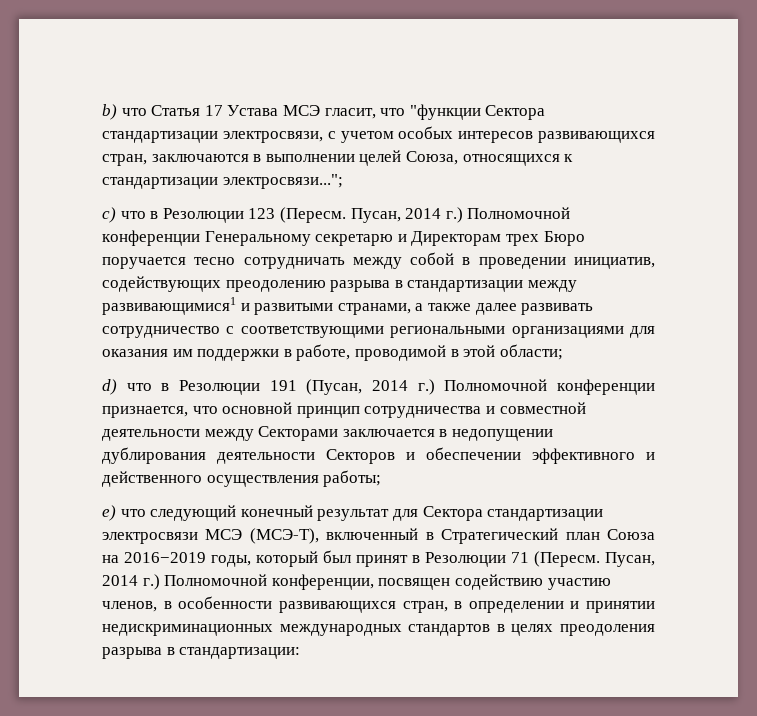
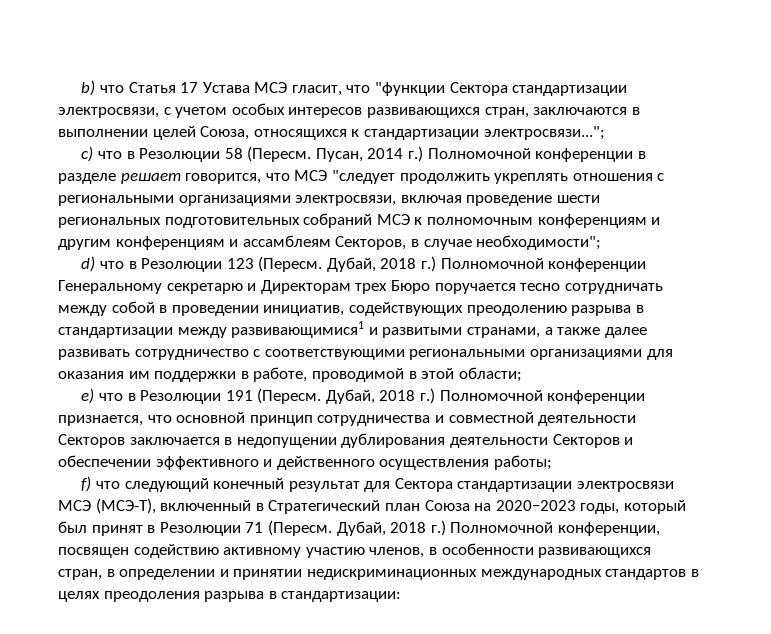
- c) что в Резолюции 123 (Пересм.
+ c) что в Резолюции 58 (Пересм.
- Пусан, 2014 г.) Полномочной конференции Генеральному секретарю и Директорам трех Бюро поручается тесно сотрудничать между собой в проведении инициатив, содействующих преодолению разрыва в стандартизации между развивающимися1 и развитыми странами, а также далее развивать сотрудничество с соответствующими региональными организациями для оказания им поддержки в работе, проводимой в этой области;
+ Пусан, 2014 г.) Полномочной конференции в разделе решает говорится, что МСЭ "следует продолжить укреплять отношения с региональными организациями электросвязи, включая проведение шести региональных подготовительных собраний МСЭ к полномочным конференциям и другим конференциям и ассамблеям Секторов, в случае необходимости";
+ d) что в Резолюции 123 (Пересм. Дубай, 2018 г.) Полномочной конференции Генеральному секретарю и Директорам трех Бюро поручается тесно сотрудничать между собой в проведении инициатив, содействующих преодолению разрыва в стандартизации между развивающимися1 и развитыми странами, а также далее развивать сотрудничество с соответствующими региональными организациями для оказания им поддержки в работе, проводимой в этой области;
- d) что в Резолюции 191 (Пусан, 2014 г.) Полномочной конференции признается, что основной принцип сотрудничества и совместной деятельности между Секторами заключается в недопущении дублирования деятельности Секторов и обеспечении эффективного и действенного осуществления работы;
+ e) что в Резолюции 191 (Пересм. Дубай, 2018 г.) Полномочной конференции признается, что основной принцип сотрудничества и совместной деятельности Секторов заключается в недопущении дублирования деятельности Секторов и обеспечении эффективного и действенного осуществления работы;
- e) что следующий конечный результат для Сектора стандартизации электросвязи МСЭ (МСЭ-Т), включенный в Стратегический план Союза на 2016−2019 годы, который был принят в Резолюции 71 (Пересм.
+ f) что следующий конечный результат для Сектора стандартизации электросвязи МСЭ (МСЭ-Т), включенный в Стратегический план Союза на 2020−2023 годы, который был принят в Резолюции 71 (Пересм.
- Пусан, 2014 г.) Полномочной конференции, посвящен содействию участию членов, в особенности развивающихся стран, в определении и принятии недискриминационных международных стандартов в целях преодоления разрыва в стандартизации:
+ Дубай, 2018 г.) Полномочной конференции, посвящен содействию активному участию членов, в особенности развивающихся стран, в определении и принятии недискриминационных международных стандартов в целях преодоления разрыва в стандартизации:

